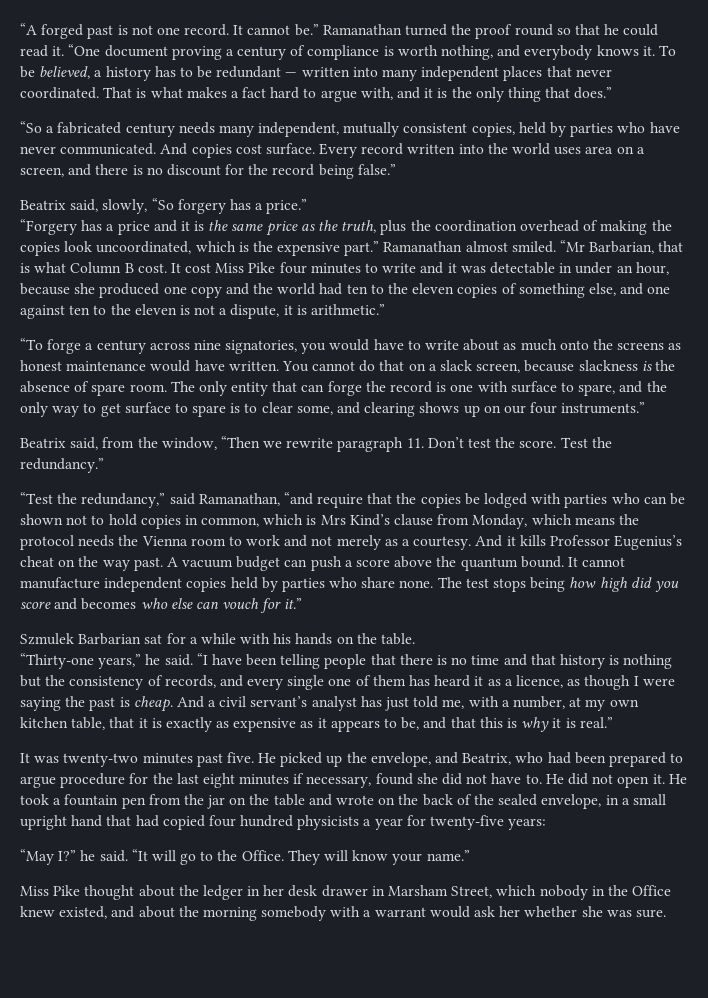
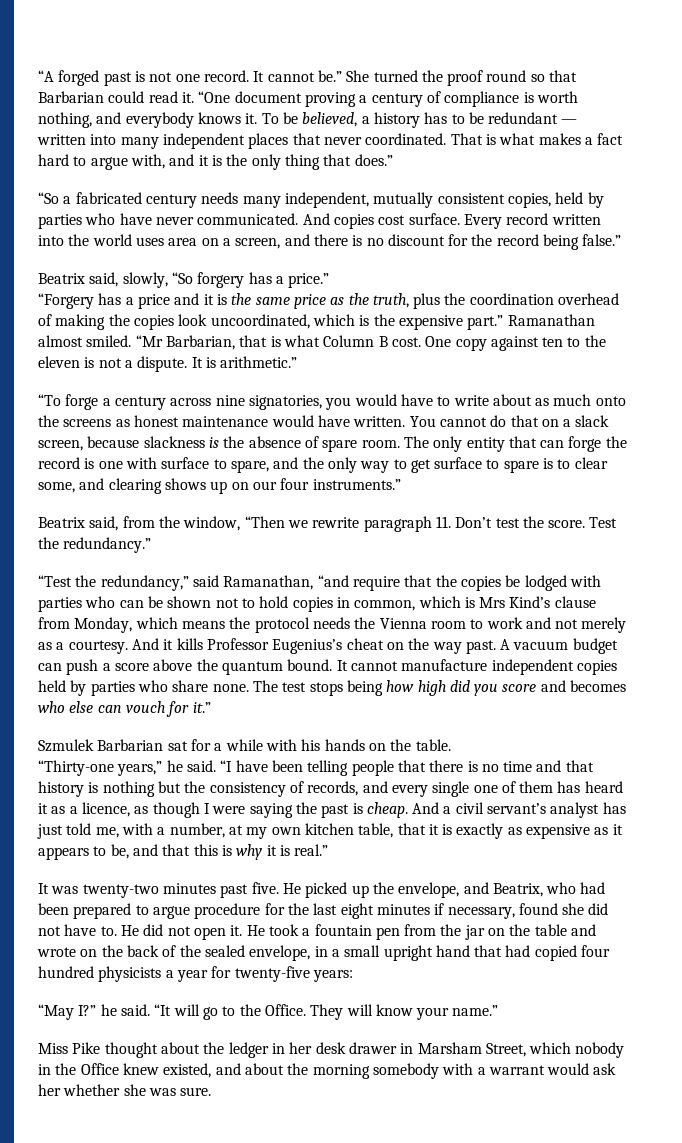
- Ramanathan turned the proof round so that he could read it.
+ She turned the proof round so that Barbarian could read it.
- It cost Miss Pike four minutes to write and it was detectable in under an hour, because she produced one copy and the world had ten to the eleven copies of something else, and one against ten to the eleven is not a dispute, it is arithmetic.”
+ One copy against ten to the eleven is not a dispute. It is arithmetic.”

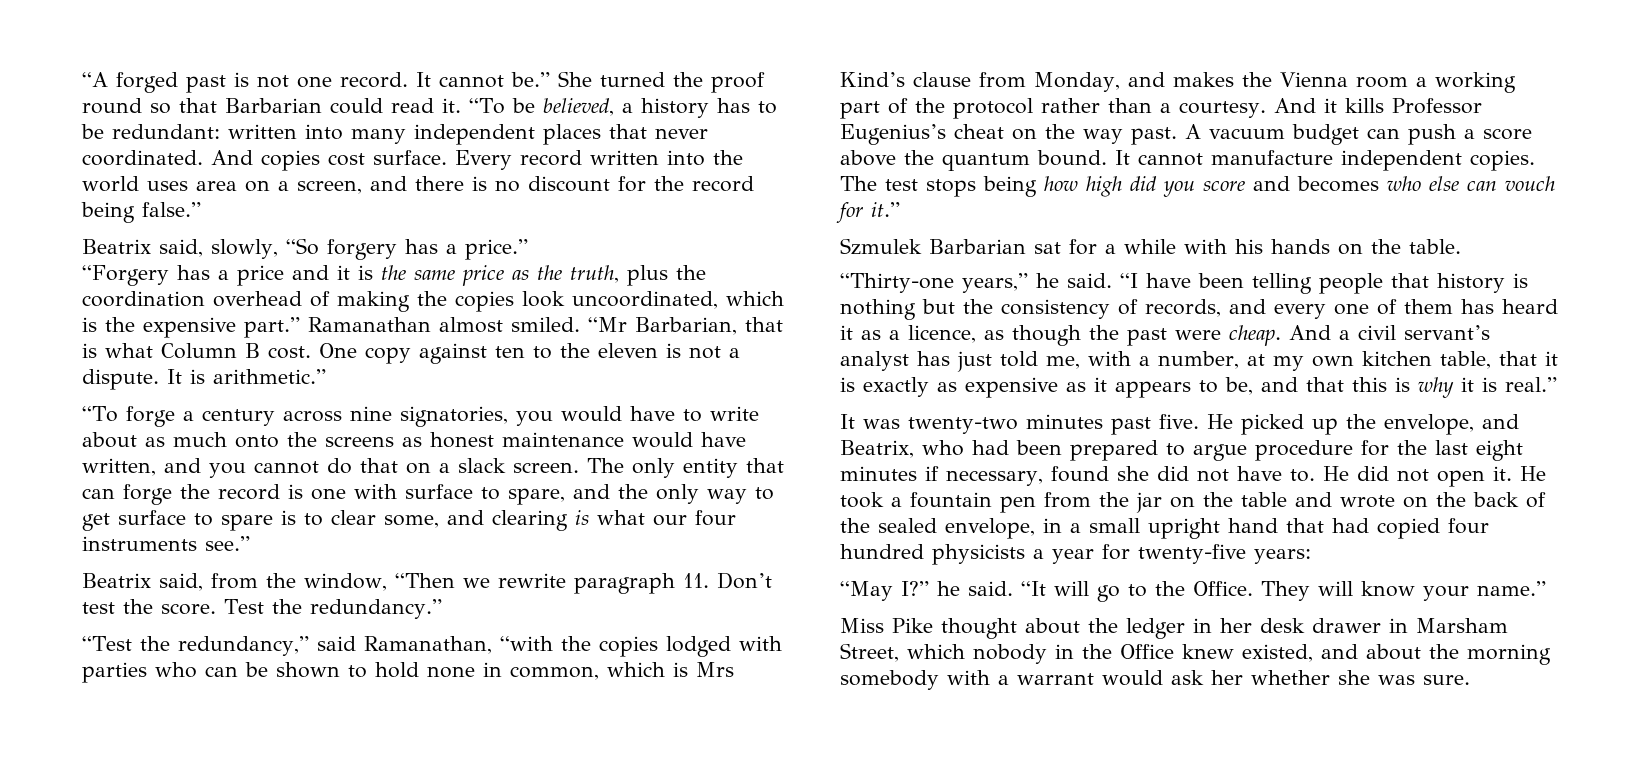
- “One document proving a century of compliance is worth nothing, and everybody knows it. To be believed, a history has to be redundant — written into many independent places that never coordinated.
+ “To be believed, a history has to be redundant: written into many independent places that never coordinated.
- That is what makes a fact hard to argue with, and it is the only thing that does.”
- “So a fabricated century needs many independent, mutually consistent copies, held by parties who have never communicated.
- “To forge a century across nine signatories, you would have to write about as much onto the screens as honest maintenance would have written. You cannot do that on a slack screen, because slackness is the absence of spare room.
+ “To forge a century across nine signatories, you would have to write about as much onto the screens as honest maintenance would have written, and you cannot do that on a slack screen.
- The only entity that can forge the record is one with surface to spare, and the only way to get surface to spare is to clear some, and clearing shows up on our four instruments.”
+ The only entity that can forge the record is one with surface to spare, and the only way to get surface to spare is to clear some, and clearing is what our four instruments see.”
- “Test the redundancy,” said Ramanathan, “and require that the copies be lodged with parties who can be shown not to hold copies in common, which is Mrs Kind’s clause from Monday, which means the protocol needs the Vienna room to work and not merely as a courtesy.
+ “Test the redundancy,” said Ramanathan, “with the copies lodged with parties who can be shown to hold none in common, which is Mrs Kind’s clause from Monday, and makes the Vienna room a working part of the protocol rather than a courtesy.
- It cannot manufacture independent copies held by parties who share none.
+ It cannot manufacture independent copies.
- “I have been telling people that there is no time and that history is nothing but the consistency of records, and every single one of them has heard it as a licence, as though I were saying the past is cheap.
+ “I have been telling people that history is nothing but the consistency of records, and every one of them has heard it as a licence, as though the past were cheap.

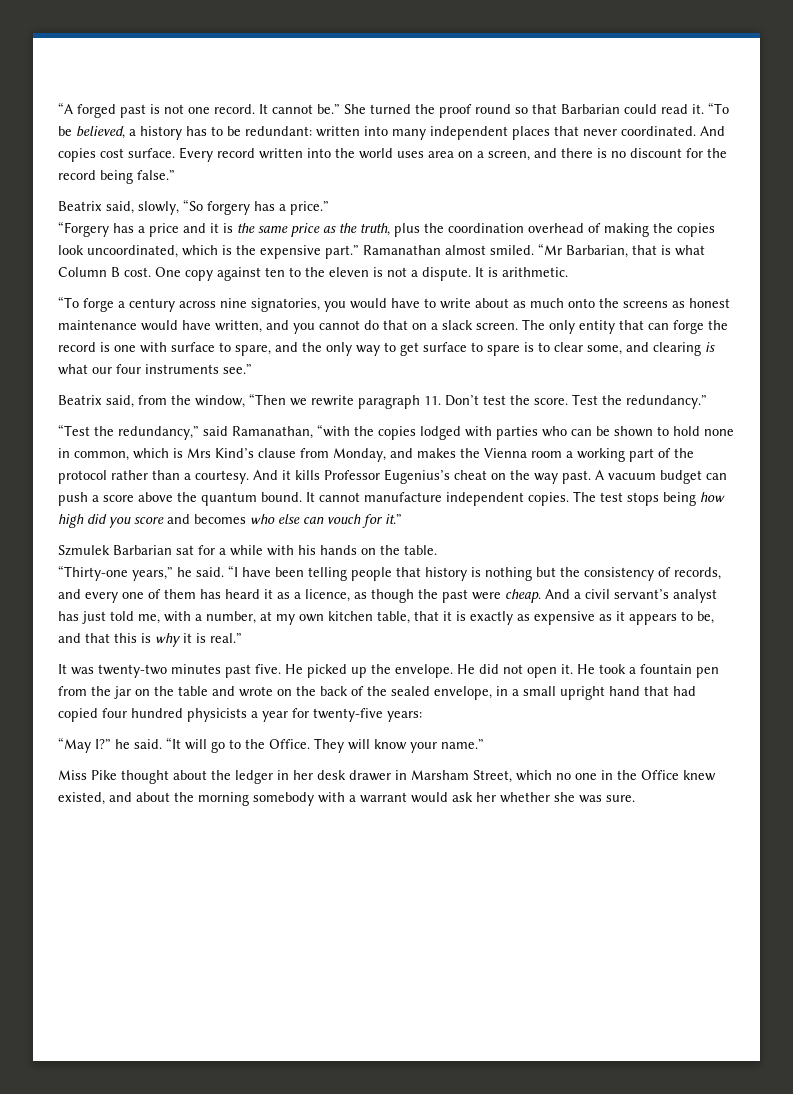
- It is arithmetic.”
+ It is arithmetic.
- He picked up the envelope, and Beatrix, who had been prepared to argue procedure for the last eight minutes if necessary, found she did not have to.
+ He picked up the envelope.
- Miss Pike thought about the ledger in her desk drawer in Marsham Street, which nobody in the Office knew existed, and about the morning somebody with a warrant would ask her whether she was sure.
+ Miss Pike thought about the ledger in her desk drawer in Marsham Street, which no one in the Office knew existed, and about the morning somebody with a warrant would ask her whether she was sure.

